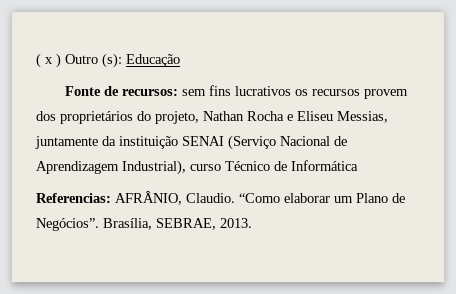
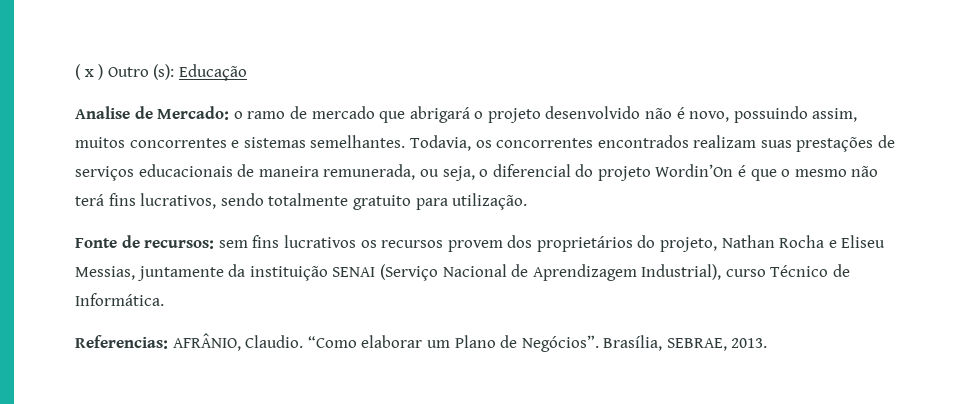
+ Analise de Mercado: o ramo de mercado que abrigará o projeto desenvolvido não é novo, possuindo assim, muitos concorrentes e sistemas semelhantes. Todavia, os concorrentes encontrados realizam suas prestações de serviços educacionais de maneira remunerada, ou seja, o diferencial do projeto Wordin’On é que o mesmo não terá fins lucrativos, sendo totalmente gratuito para utilização.
- Fonte de recursos: sem fins lucrativos os recursos provem dos proprietários do projeto, Nathan Rocha e Eliseu Messias, juntamente da instituição SENAI (Serviço Nacional de Aprendizagem Industrial), curso Técnico de Informática
+ Fonte de recursos: sem fins lucrativos os recursos provem dos proprietários do projeto, Nathan Rocha e Eliseu Messias, juntamente da instituição SENAI (Serviço Nacional de Aprendizagem Industrial), curso Técnico de Informática.

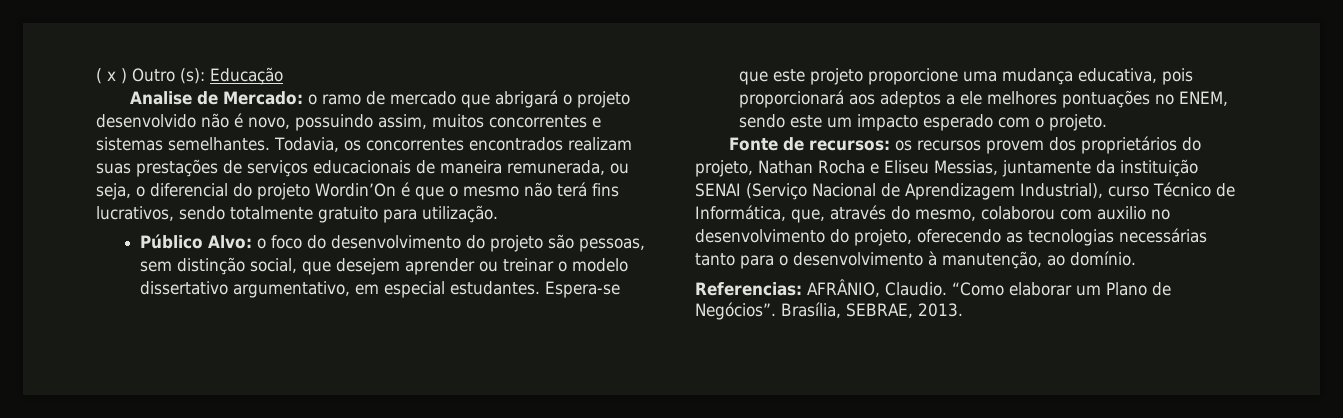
+ Público Alvo: o foco do desenvolvimento do projeto são pessoas, sem distinção social, que desejem aprender ou treinar o modelo dissertativo argumentativo, em especial estudantes. Espera-se que este projeto proporcione uma mudança educativa, pois proporcionará aos adeptos a ele melhores pontuações no ENEM, sendo este um impacto esperado com o projeto.
- Fonte de recursos: sem fins lucrativos os recursos provem dos proprietários do projeto, Nathan Rocha e Eliseu Messias, juntamente da instituição SENAI (Serviço Nacional de Aprendizagem Industrial), curso Técnico de Informática.
+ Fonte de recursos: os recursos provem dos proprietários do projeto, Nathan Rocha e Eliseu Messias, juntamente da instituição SENAI (Serviço Nacional de Aprendizagem Industrial), curso Técnico de Informática, que, através do mesmo, colaborou com auxilio no desenvolvimento do projeto, oferecendo as tecnologias necessárias tanto para o desenvolvimento à manutenção, ao domínio.

